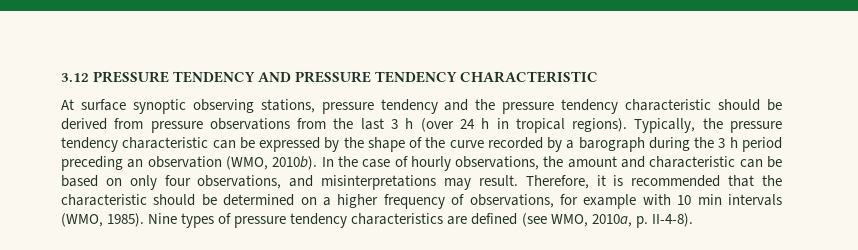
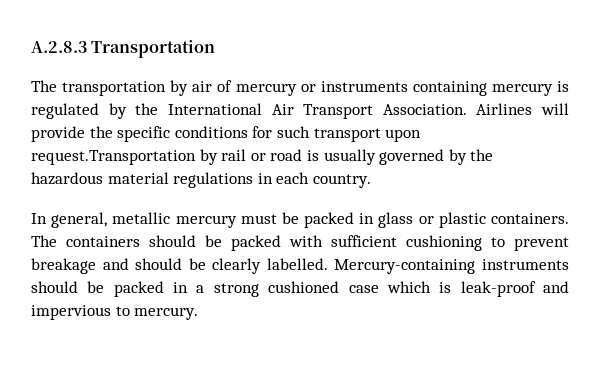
- 3.12 PRESSURE TENDENCY AND PRESSURE TENDENCY CHARACTERISTIC
- At surface synoptic observing stations, pressure tendency and the pressure tendency characteristic should be derived from pressure observations from the last 3 h (over 24 h in tropical regions). Typically, the pressure tendency characteristic can be expressed by the shape of the curve recorded by a barograph during the 3 h period preceding an observation (WMO, 2010b). In the case of hourly observations, the amount and characteristic can be based on only four observations, and misinterpretations may result. Therefore, it is recommended that the characteristic should be determined on a higher frequency of observations, for example with 10 min intervals (WMO, 1985). Nine types of pressure tendency characteristics are defined (see WMO, 2010a, p. II-4-8).
+ A.2.8.3 Transportation
+ The transportation by air of mercury or instruments containing mercury is regulated by the International Air Transport Association. Airlines will provide the specific conditions for such transport upon request.Transportation by rail or road is usually governed by the hazardous material regulations in each country.
+ In general, metallic mercury must be packed in glass or plastic containers. The containers should be packed with sufficient cushioning to prevent breakage and should be clearly labelled. Mercury-containing instruments should be packed in a strong cushioned case which is leak-proof and impervious to mercury.

